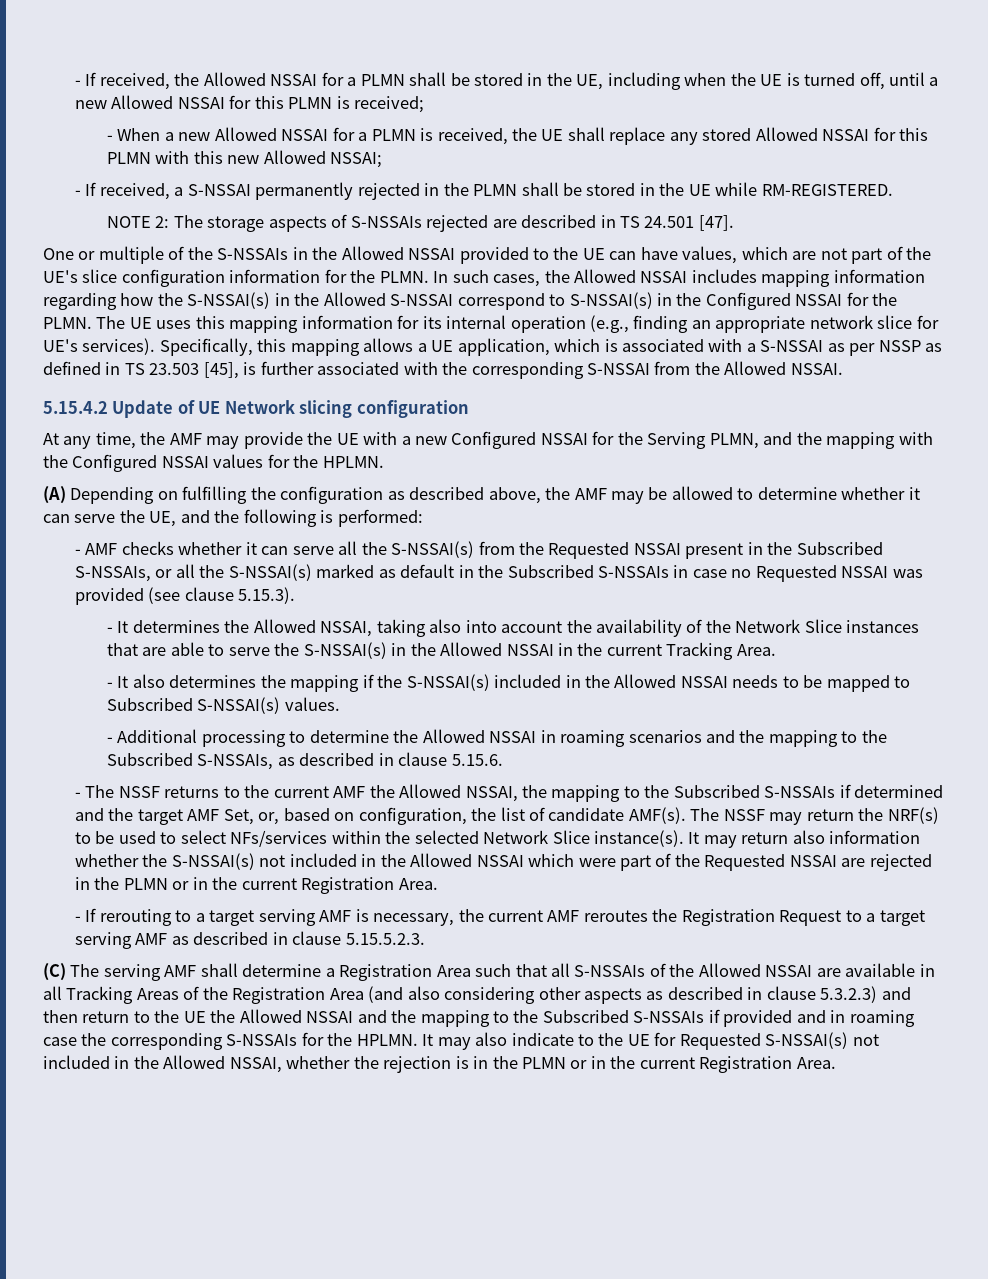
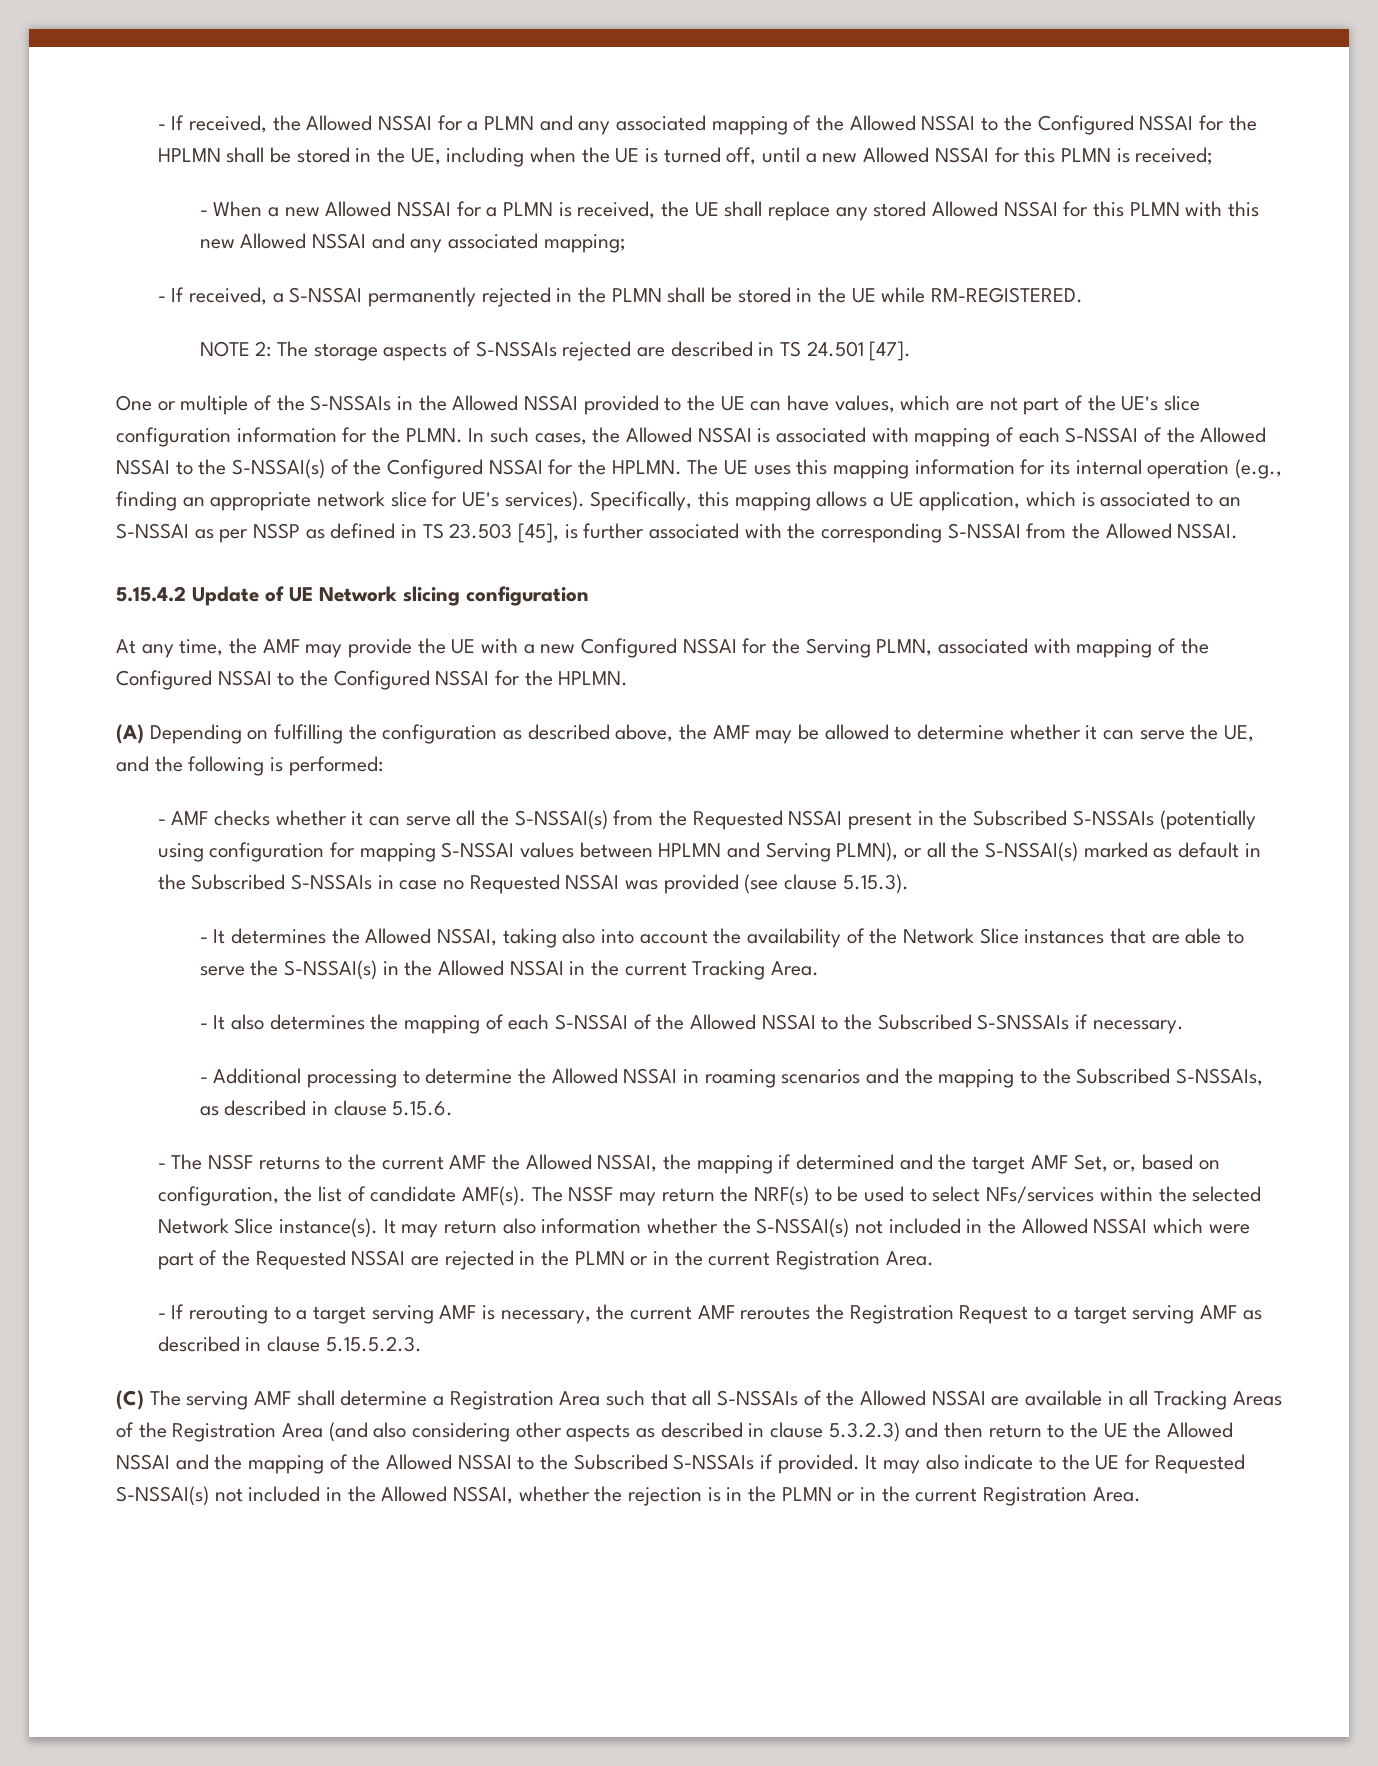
- - If received, the Allowed NSSAI for a PLMN shall be stored in the UE, including when the UE is turned off, until a new Allowed NSSAI for this PLMN is received;
+ - If received, the Allowed NSSAI for a PLMN and any associated mapping of the Allowed NSSAI to the Configured NSSAI for the HPLMN shall be stored in the UE, including when the UE is turned off, until a new Allowed NSSAI for this PLMN is received;
- - When a new Allowed NSSAI for a PLMN is received, the UE shall replace any stored Allowed NSSAI for this PLMN with this new Allowed NSSAI;
+ - When a new Allowed NSSAI for a PLMN is received, the UE shall replace any stored Allowed NSSAI for this PLMN with this new Allowed NSSAI and any associated mapping;
- In such cases, the Allowed NSSAI includes mapping information regarding how the S-NSSAI(s) in the Allowed S-NSSAI correspond to S-NSSAI(s) in the Configured NSSAI for the PLMN.
+ In such cases, the Allowed NSSAI is associated with mapping of each S-NSSAI of the Allowed NSSAI to the S-NSSAI(s) of the Configured NSSAI for the HPLMN.
- Specifically, this mapping allows a UE application, which is associated with a S-NSSAI as per NSSP as defined in TS 23.503 [45], is further associated with the corresponding S-NSSAI from the Allowed NSSAI.
+ Specifically, this mapping allows a UE application, which is associated to an S-NSSAI as per NSSP as defined in TS 23.503 [45], is further associated with the corresponding S-NSSAI from the Allowed NSSAI.
- At any time, the AMF may provide the UE with a new Configured NSSAI for the Serving PLMN, and the mapping with the Configured NSSAI values for the HPLMN.
+ At any time, the AMF may provide the UE with a new Configured NSSAI for the Serving PLMN, associated with mapping of the Configured NSSAI to the Configured NSSAI for the HPLMN.
- - AMF checks whether it can serve all the S-NSSAI(s) from the Requested NSSAI present in the Subscribed S-NSSAIs, or all the S-NSSAI(s) marked as default in the Subscribed S-NSSAIs in case no Requested NSSAI was provided (see clause 5.15.3).
+ - AMF checks whether it can serve all the S-NSSAI(s) from the Requested NSSAI present in the Subscribed S-NSSAIs (potentially using configuration for mapping S-NSSAI values between HPLMN and Serving PLMN), or all the S-NSSAI(s) marked as default in the Subscribed S-NSSAIs in case no Requested NSSAI was provided (see clause 5.15.3).
- - It also determines the mapping if the S-NSSAI(s) included in the Allowed NSSAI needs to be mapped to Subscribed S-NSSAI(s) values.
+ - It also determines the mapping of each S-NSSAI of the Allowed NSSAI to the Subscribed S-SNSSAIs if necessary.
- - The NSSF returns to the current AMF the Allowed NSSAI, the mapping to the Subscribed S-NSSAIs if determined and the target AMF Set, or, based on configuration, the list of candidate AMF(s).
+ - The NSSF returns to the current AMF the Allowed NSSAI, the mapping if determined and the target AMF Set, or, based on configuration, the list of candidate AMF(s).
- (C) The serving AMF shall determine a Registration Area such that all S-NSSAIs of the Allowed NSSAI are available in all Tracking Areas of the Registration Area (and also considering other aspects as described in clause 5.3.2.3) and then return to the UE the Allowed NSSAI and the mapping to the Subscribed S-NSSAIs if provided and in roaming case the corresponding S-NSSAIs for the HPLMN.
+ (C) The serving AMF shall determine a Registration Area such that all S-NSSAIs of the Allowed NSSAI are available in all Tracking Areas of the Registration Area (and also considering other aspects as described in clause 5.3.2.3) and then return to the UE the Allowed NSSAI and the mapping of the Allowed NSSAI to the Subscribed S-NSSAIs if provided.

